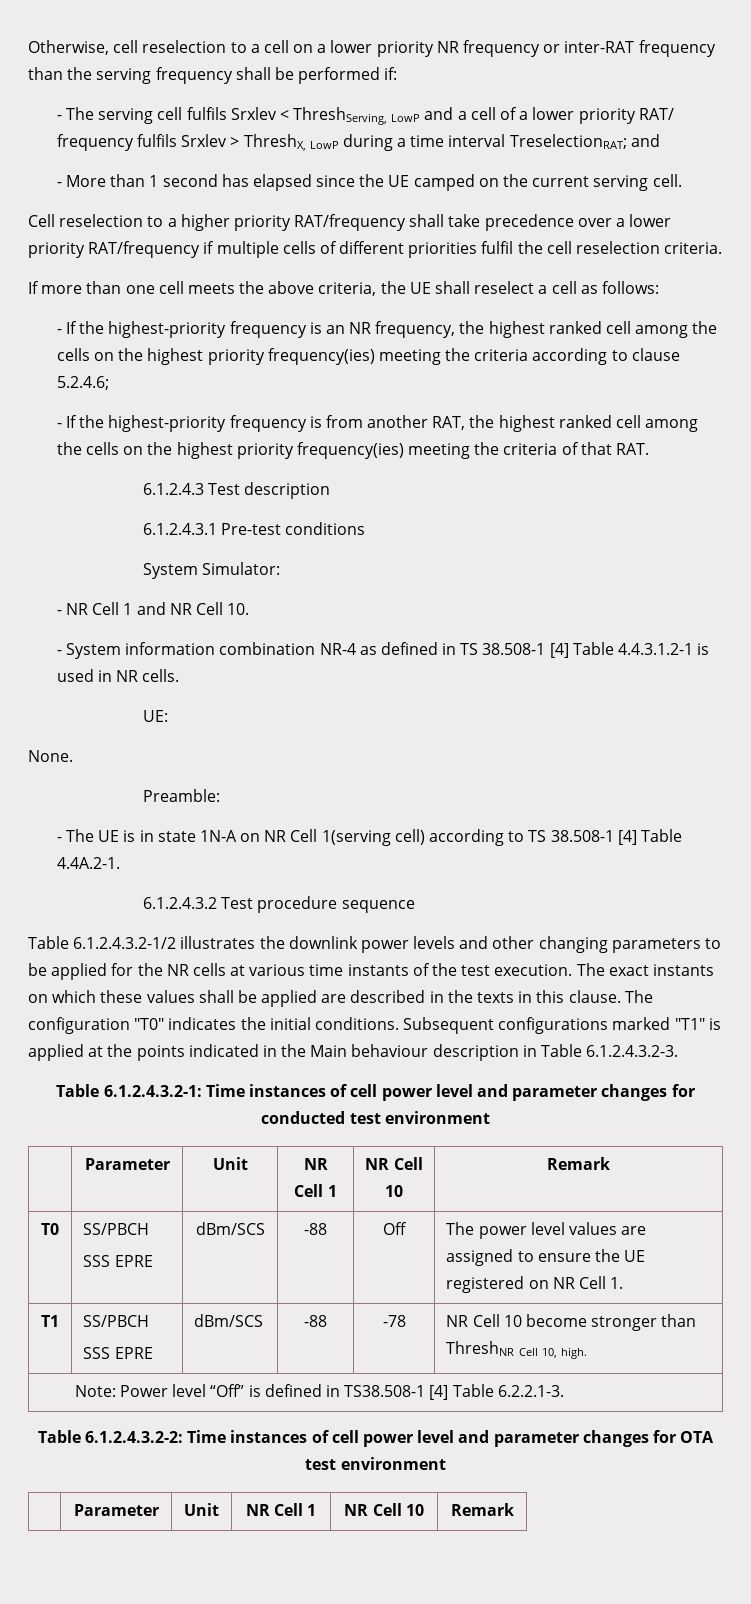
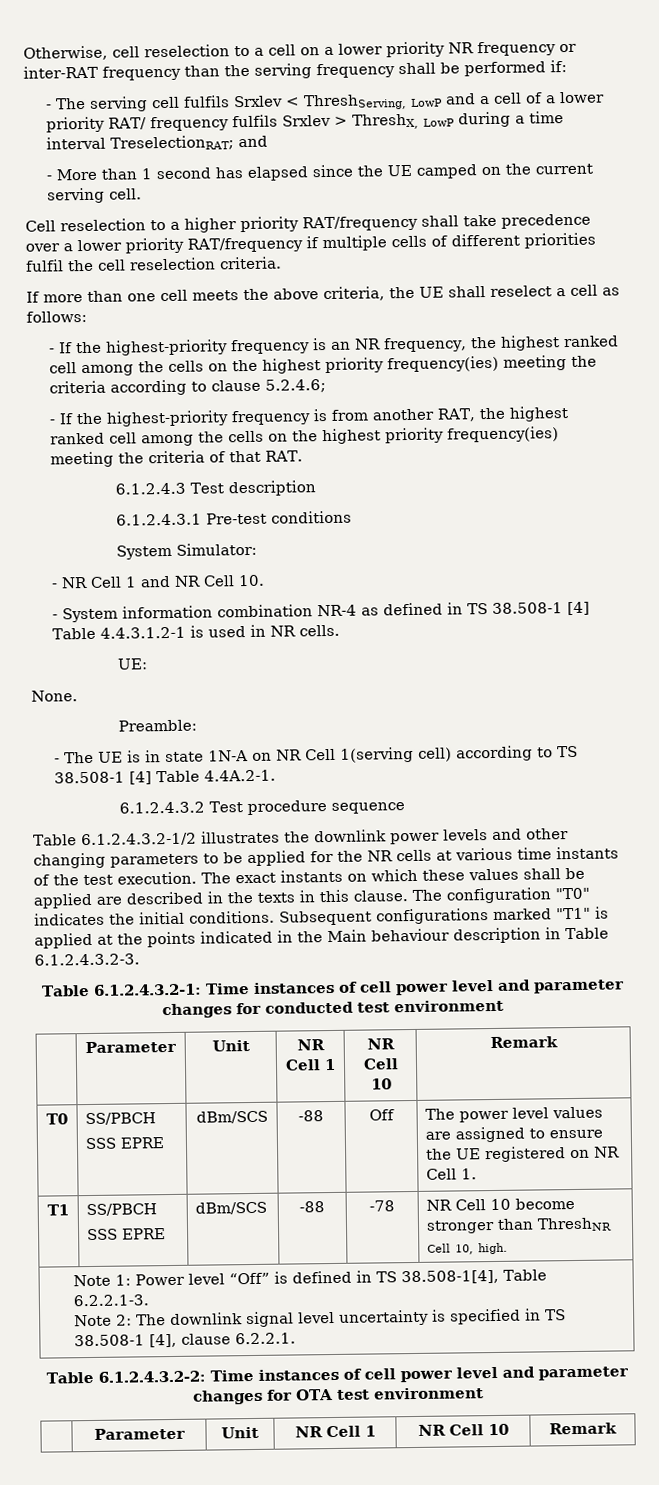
- Note: Power level “Off” is defined in TS38.508-1 [4] Table 6.2.2.1-3.
+ Note 1: Power level “Off” is defined in TS 38.508-1[4], Table 6.2.2.1-3.
+ Note 2: The downlink signal level uncertainty is specified in TS 38.508-1 [4], clause 6.2.2.1.

